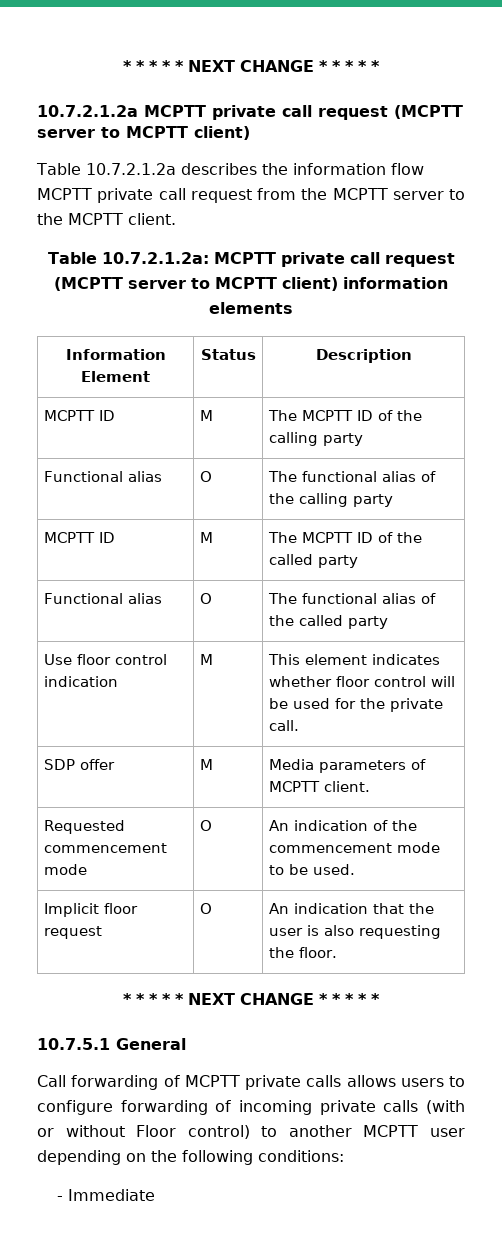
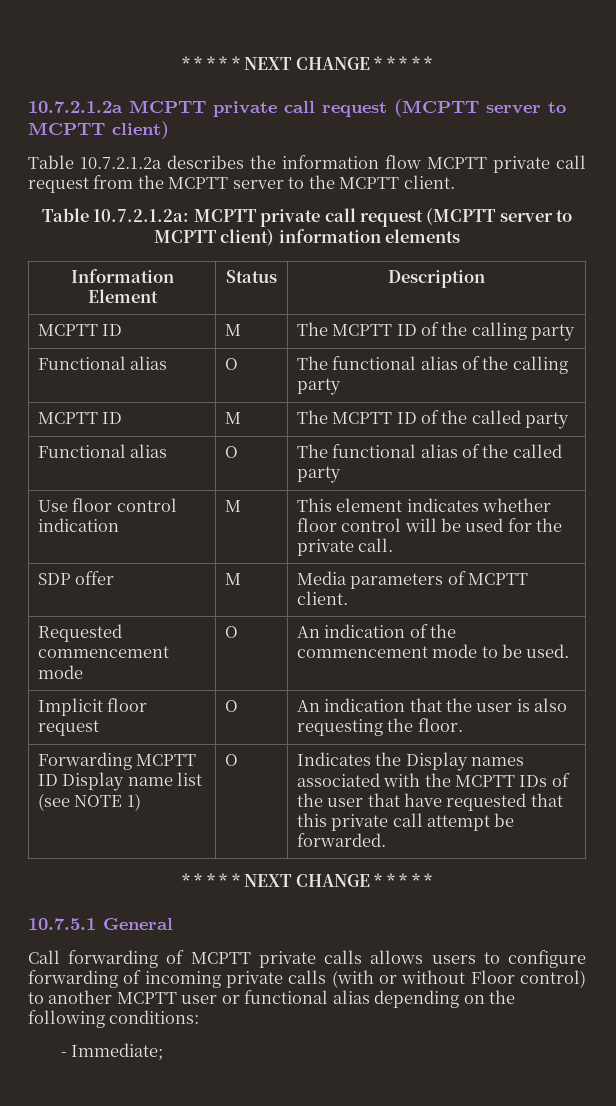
+ Forwarding MCPTT ID Display name list (see NOTE 1) | O | Indicates the Display names associated with the MCPTT IDs of the user that have requested that this private call attempt be forwarded.
- Call forwarding of MCPTT private calls allows users to configure forwarding of incoming private calls (with or without Floor control) to another MCPTT user depending on the following conditions:
+ Call forwarding of MCPTT private calls allows users to configure forwarding of incoming private calls (with or without Floor control) to another MCPTT user or functional alias depending on the following conditions:
- - Immediate
+ - Immediate;

